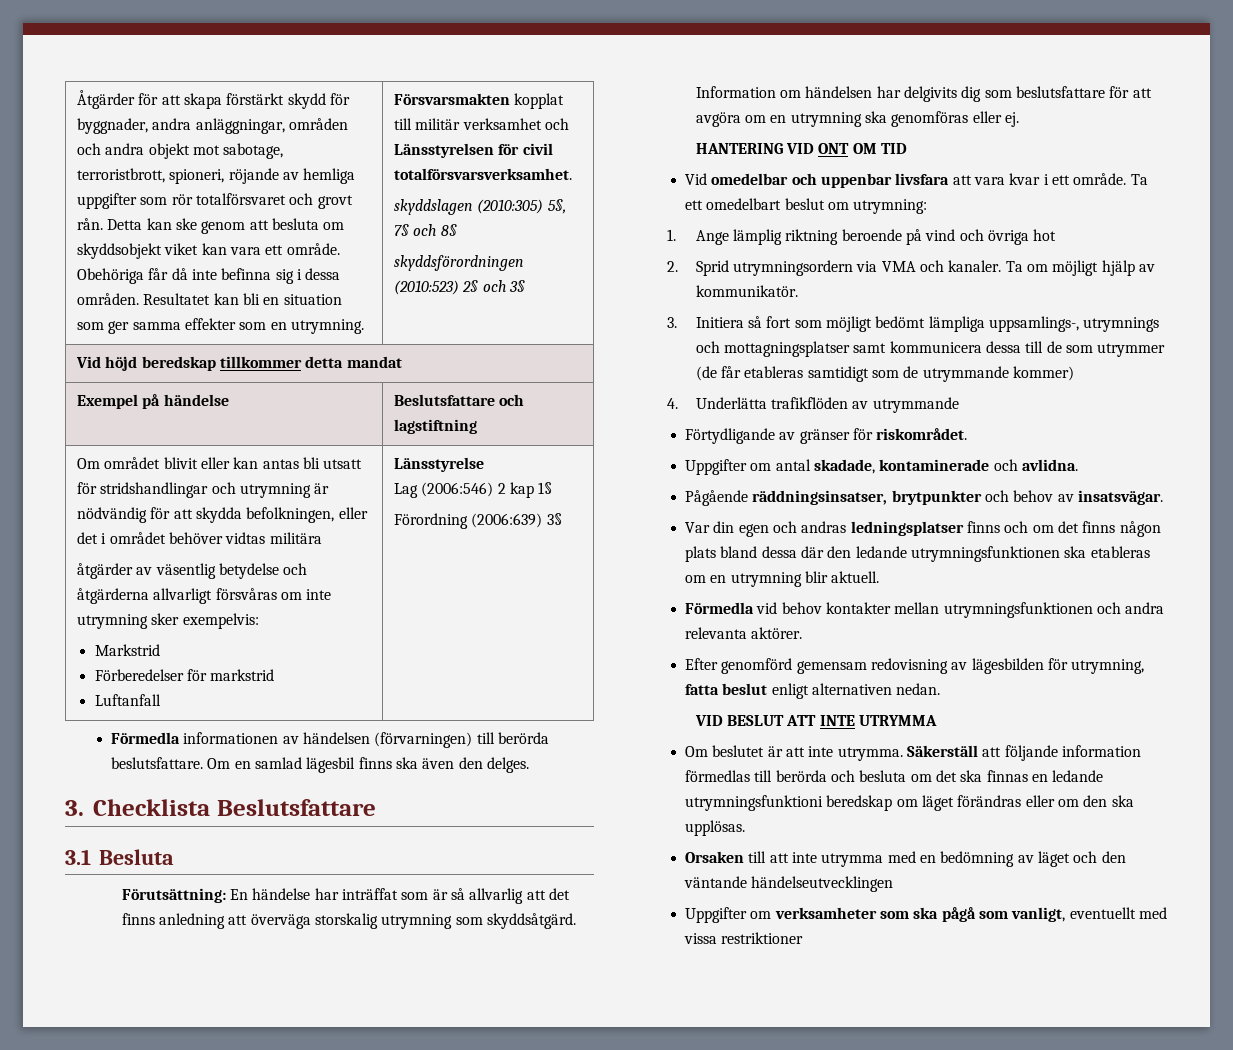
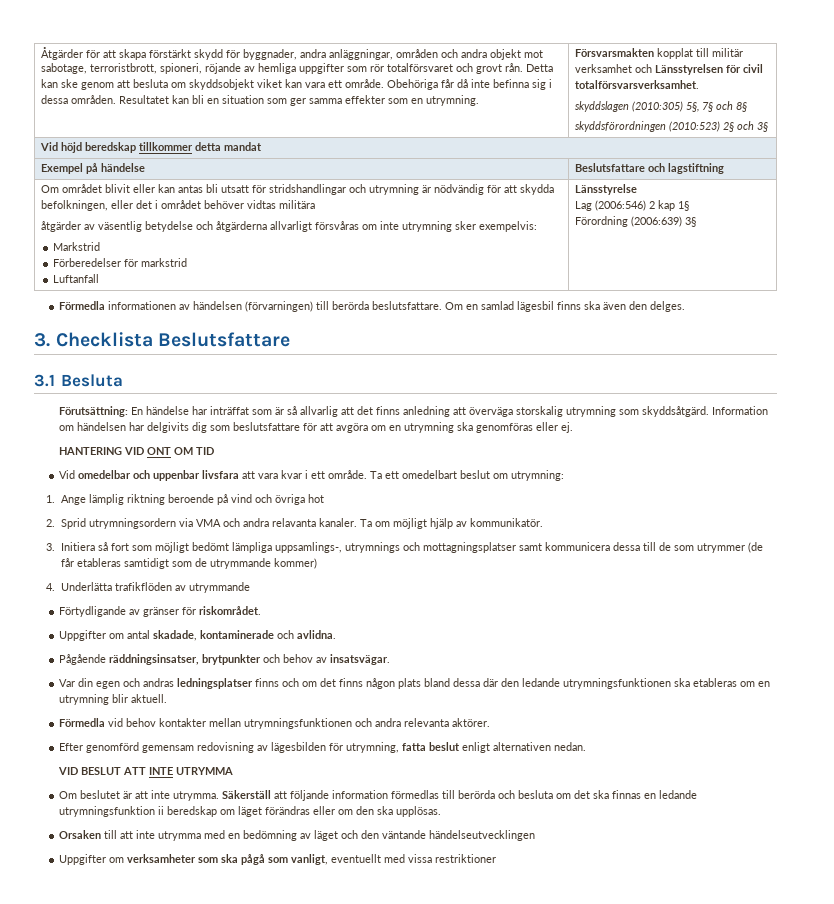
- 2. Sprid utrymningsordern via VMA och kanaler.
+ 2. Sprid utrymningsordern via VMA och andra relavanta kanaler.
- Säkerställ att följande information förmedlas till berörda och besluta om det ska finnas en ledande utrymningsfunktioni beredskap om läget förändras eller om den ska upplösas.
+ Säkerställ att följande information förmedlas till berörda och besluta om det ska finnas en ledande utrymningsfunktion ii beredskap om läget förändras eller om den ska upplösas.

